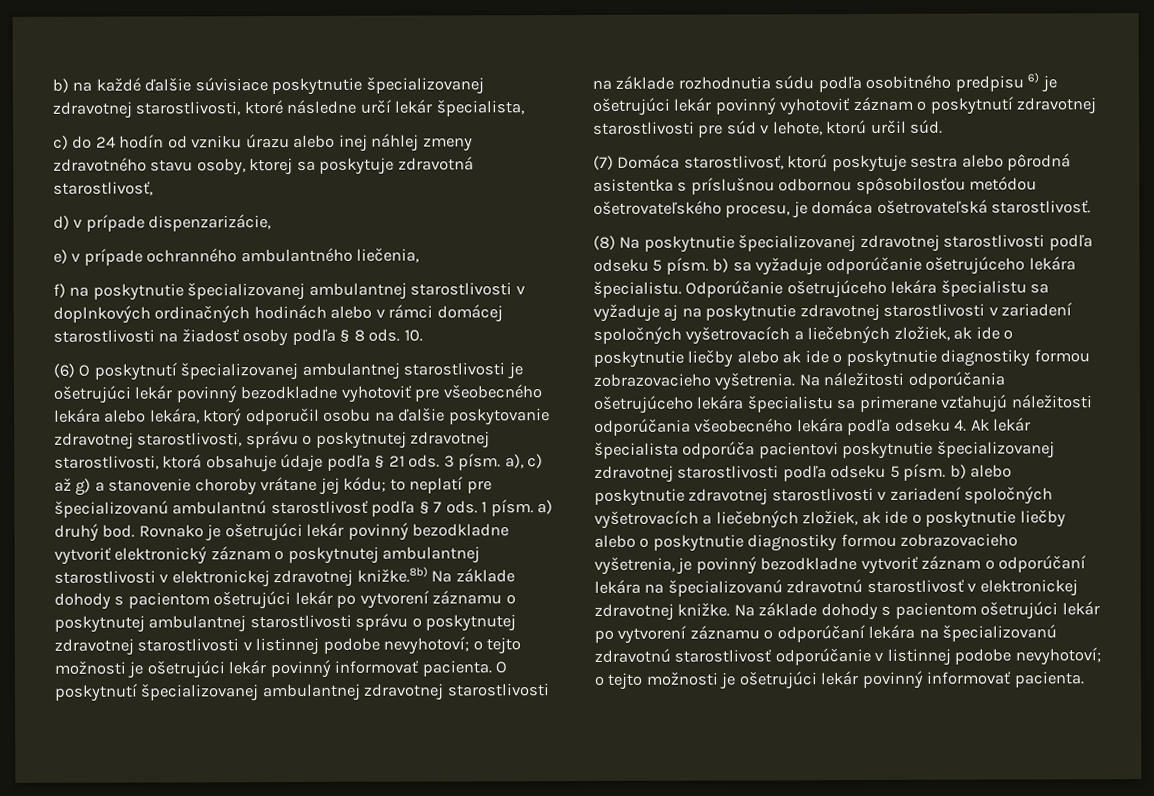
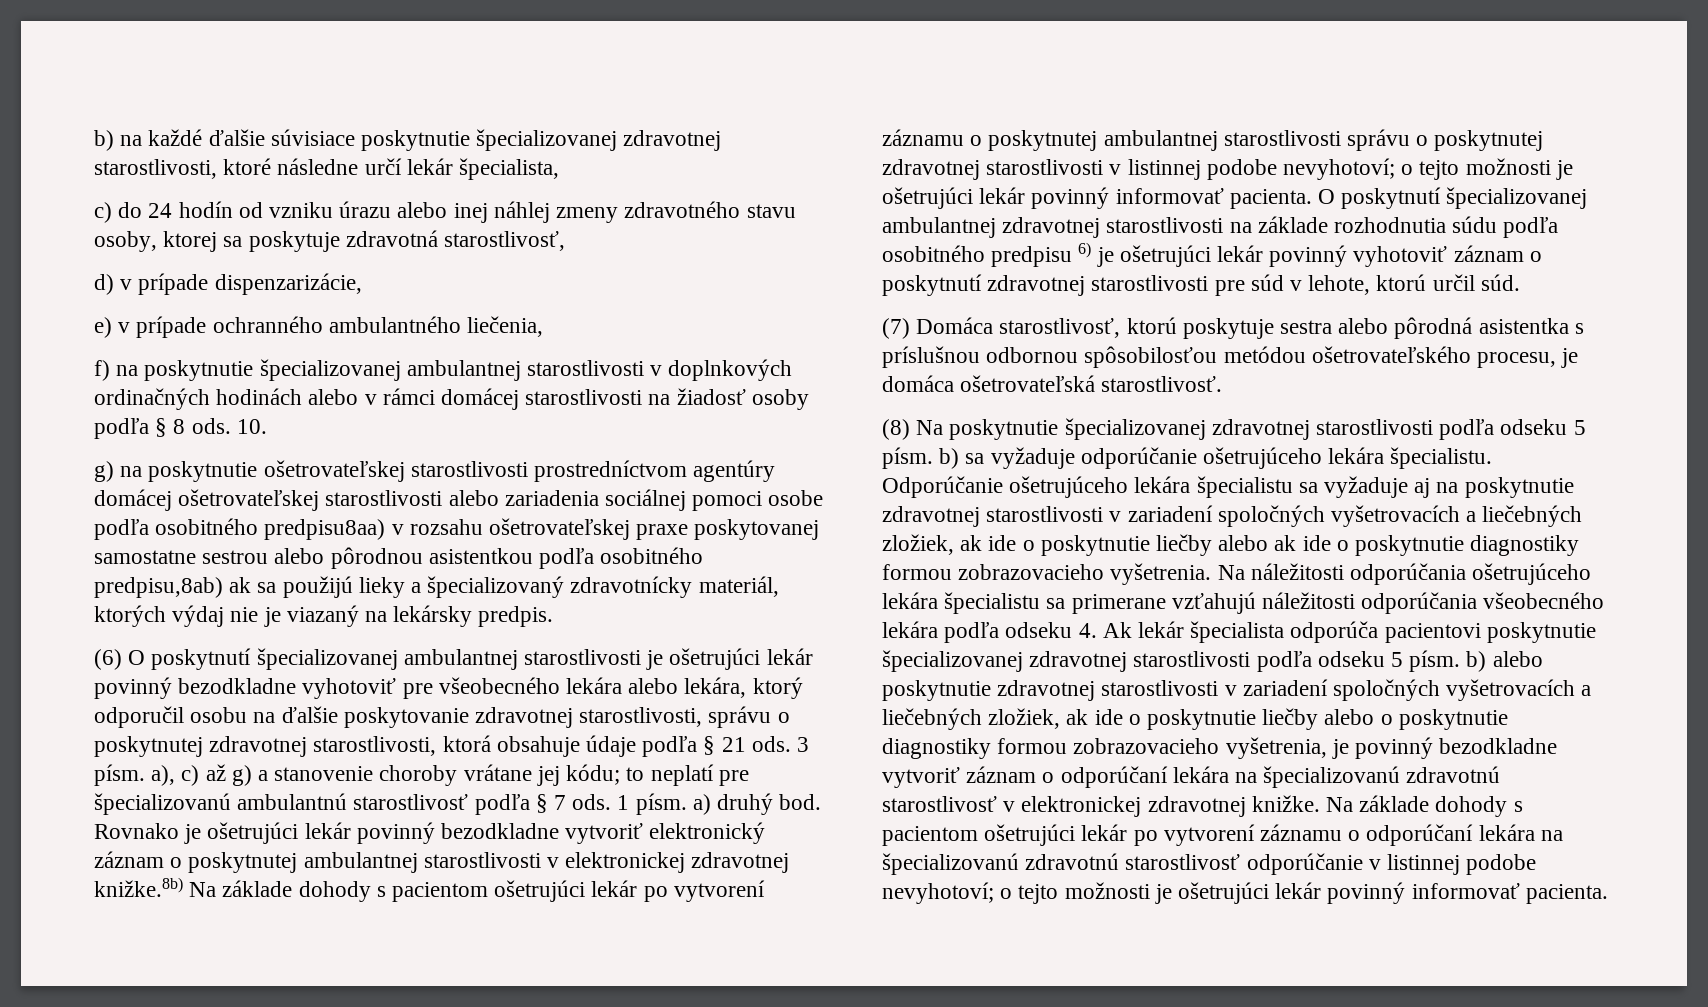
+ g) na poskytnutie ošetrovateľskej starostlivosti prostredníctvom agentúry domácej ošetrovateľskej starostlivosti alebo zariadenia sociálnej pomoci osobe podľa osobitného predpisu8aa) v rozsahu ošetrovateľskej praxe poskytovanej samostatne sestrou alebo pôrodnou asistentkou podľa osobitného predpisu,8ab) ak sa použijú lieky a špecializovaný zdravotnícky materiál, ktorých výdaj nie je viazaný na lekársky predpis.

